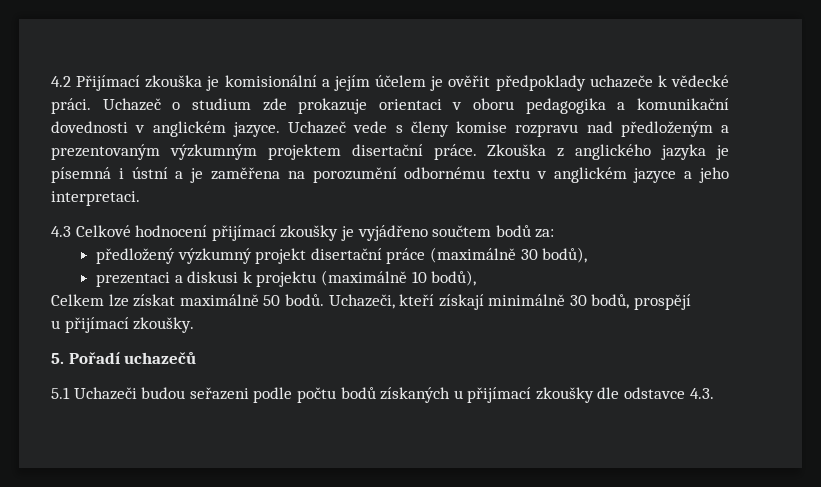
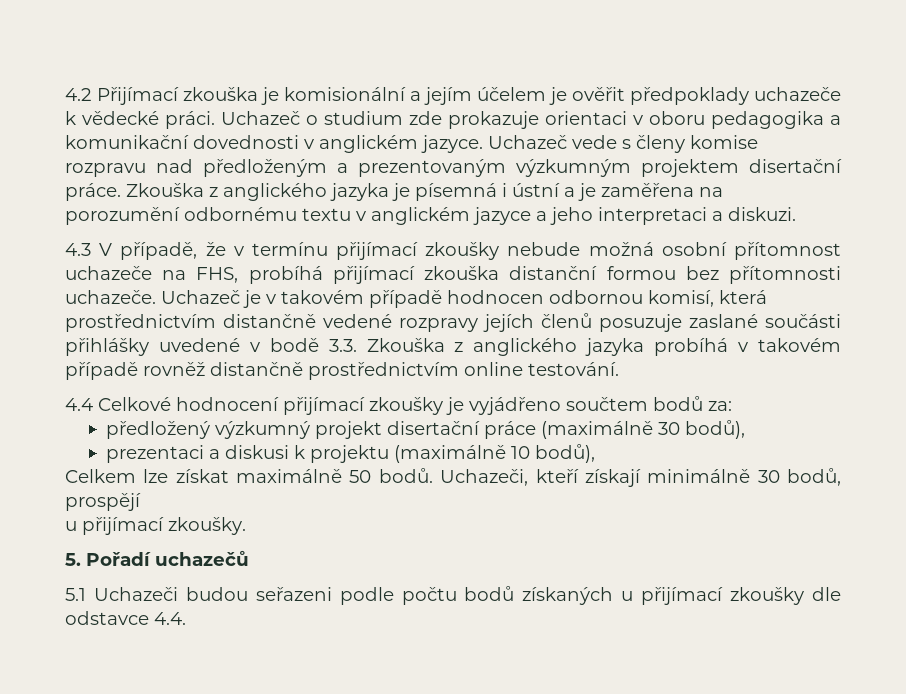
- Zkouška z anglického jazyka je písemná i ústní a je zaměřena na porozumění odbornému textu v anglickém jazyce a jeho interpretaci.
- 4.3 Celkové hodnocení přijímací zkoušky je vyjádřeno součtem bodů za:
+ Zkouška z anglického jazyka je písemná i ústní a je zaměřena na porozumění odbornému textu v anglickém jazyce a jeho interpretaci a diskuzi.
+ 4.3 V případě, že v termínu přijímací zkoušky nebude možná osobní přítomnost uchazeče na FHS, probíhá přijímací zkouška distanční formou bez přítomnosti uchazeče. Uchazeč je v takovém případě hodnocen odbornou komisí, která prostřednictvím distančně vedené rozpravy jejích členů posuzuje zaslané součásti přihlášky uvedené v bodě 3.3. Zkouška z anglického jazyka probíhá v takovém případě rovněž distančně prostřednictvím online testování.
+ 4.4 Celkové hodnocení přijímací zkoušky je vyjádřeno součtem bodů za:
- 5.1 Uchazeči budou seřazeni podle počtu bodů získaných u přijímací zkoušky dle odstavce 4.3.
+ 5.1 Uchazeči budou seřazeni podle počtu bodů získaných u přijímací zkoušky dle odstavce 4.4.

